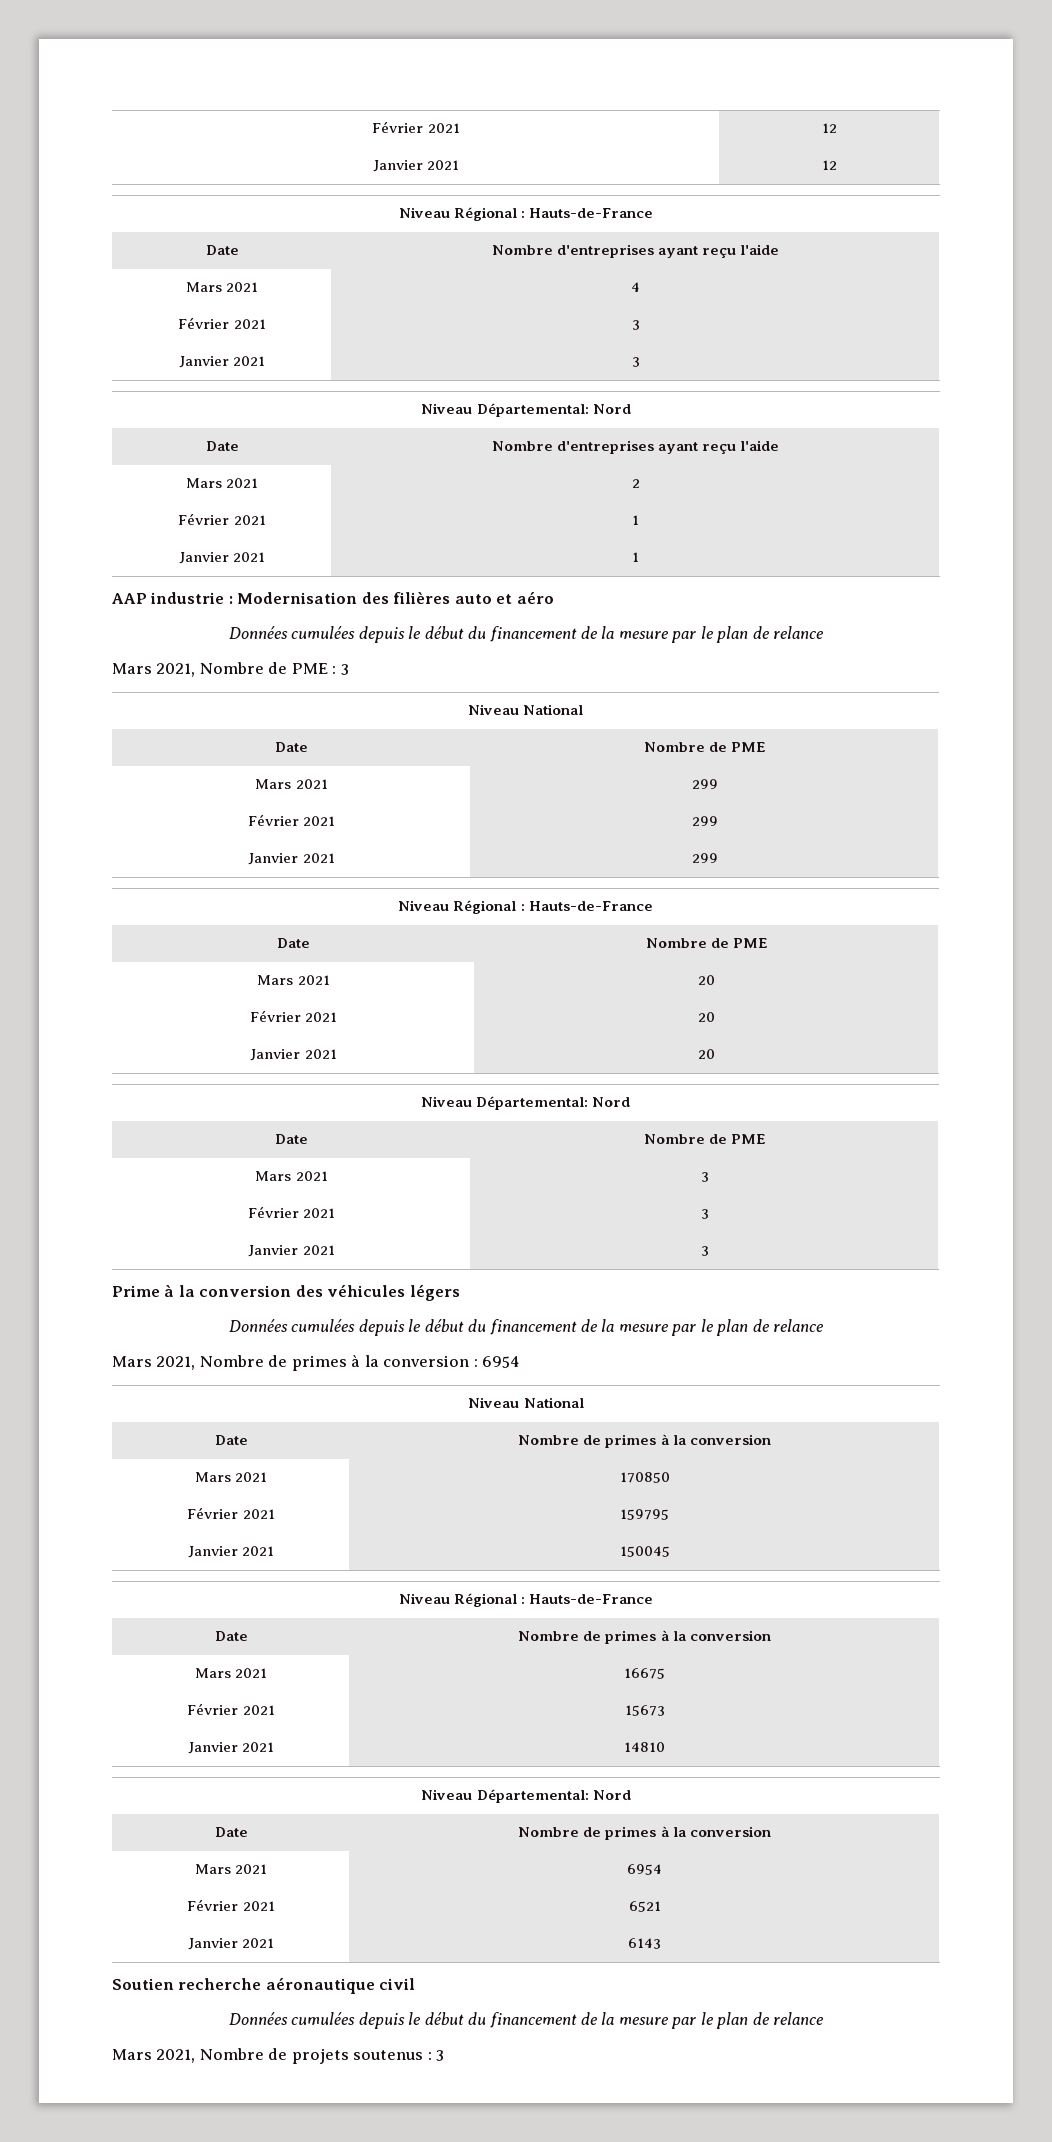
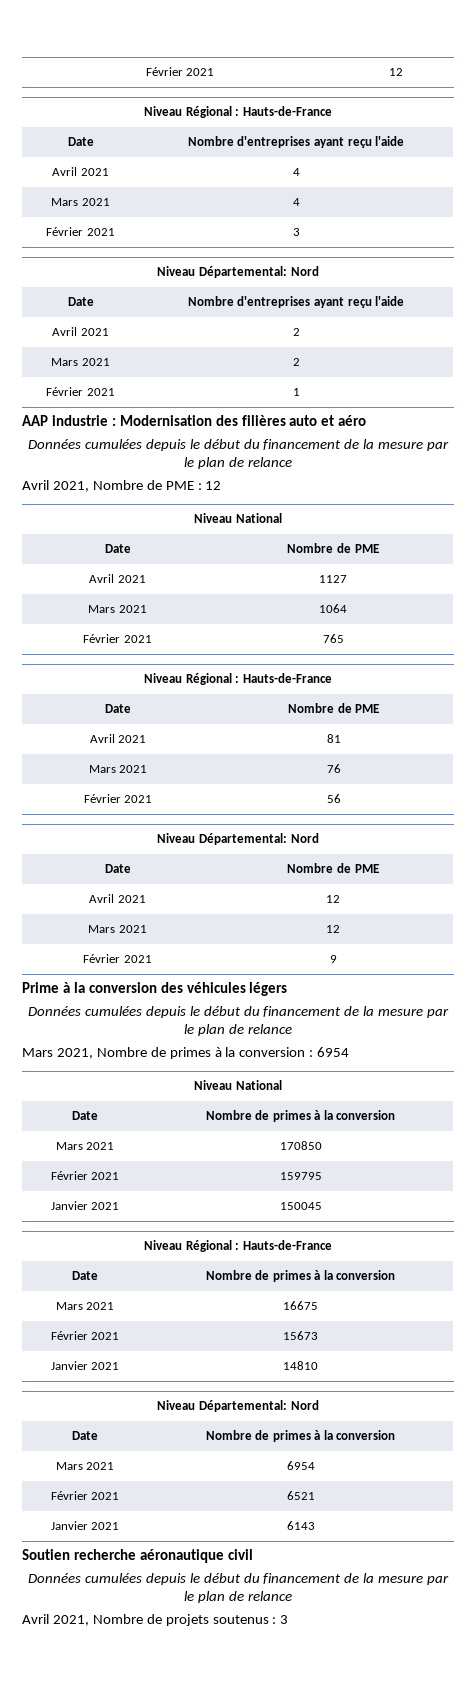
- Janvier 2021 | 12
+ Avril 2021 | 4
  Mars 2021 | 4
  Février 2021 | 3
- Janvier 2021 | 3
+ Avril 2021 | 2
- Janvier 2021 | 1
- Mars 2021, Nombre de PME : 3
+ Avril 2021, Nombre de PME : 12
- Mars 2021 | 299
- Février 2021 | 299
- Janvier 2021 | 299
+ Avril 2021 | 1127
+ Mars 2021 | 1064
+ Février 2021 | 765
- Mars 2021 | 20
- Février 2021 | 20
- Janvier 2021 | 20
+ Avril 2021 | 81
+ Mars 2021 | 76
+ Février 2021 | 56
- Mars 2021 | 3
- Février 2021 | 3
- Janvier 2021 | 3
+ Avril 2021 | 12
+ Mars 2021 | 12
+ Février 2021 | 9
- Mars 2021, Nombre de projets soutenus : 3
+ Avril 2021, Nombre de projets soutenus : 3

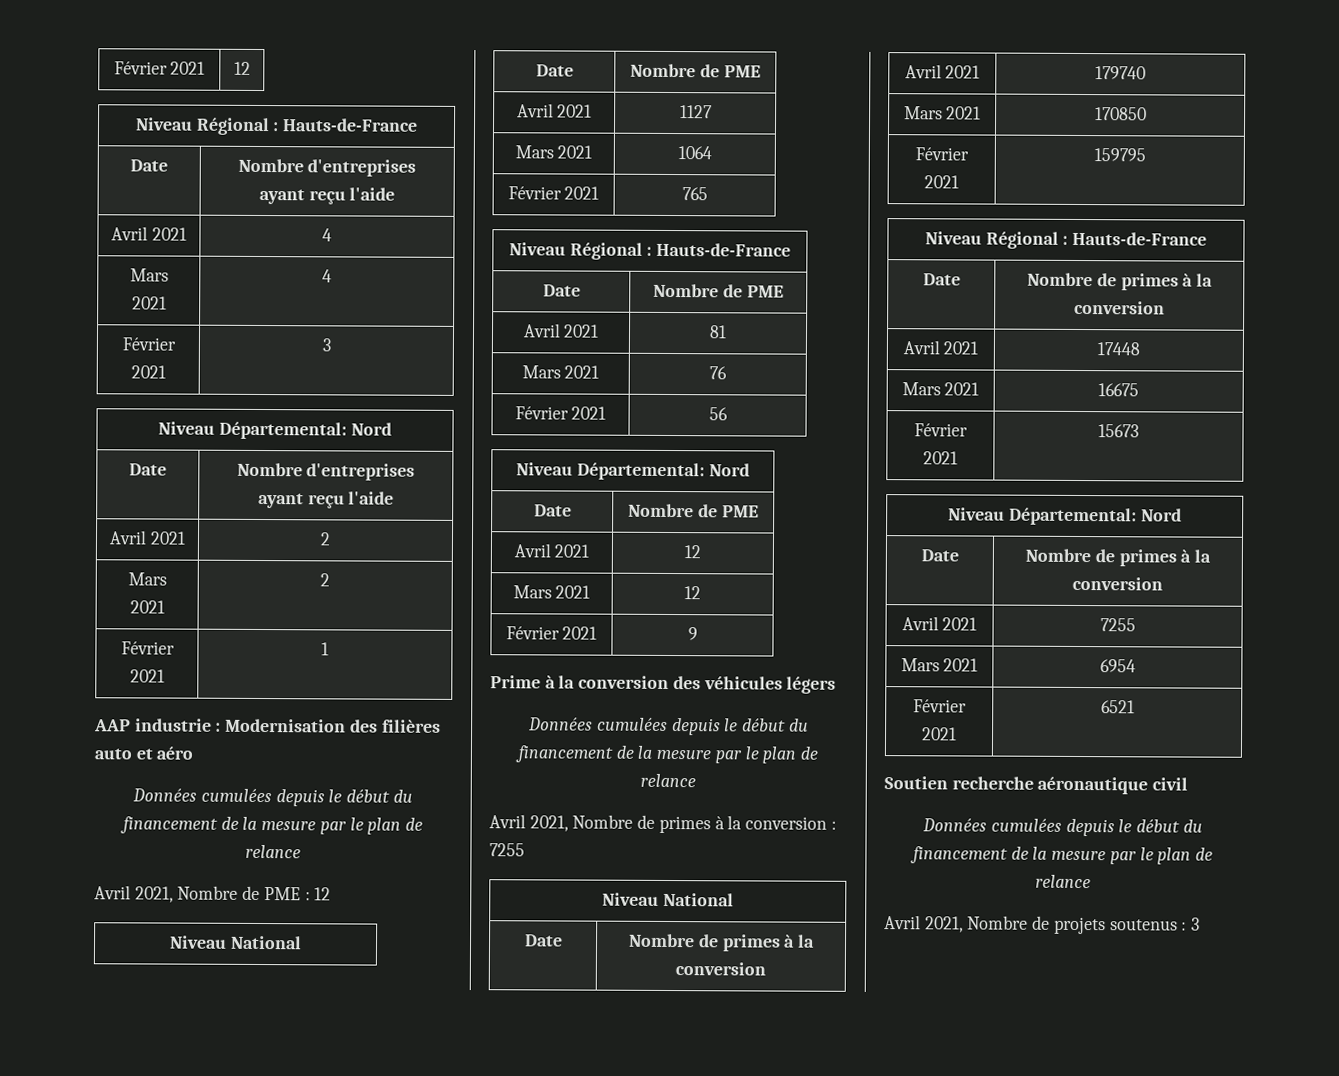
- Mars 2021, Nombre de primes à la conversion : 6954
+ Avril 2021, Nombre de primes à la conversion : 7255
+ Avril 2021 | 179740
- Janvier 2021 | 150045
+ Avril 2021 | 17448
- Janvier 2021 | 14810
+ Avril 2021 | 7255
- Janvier 2021 | 6143

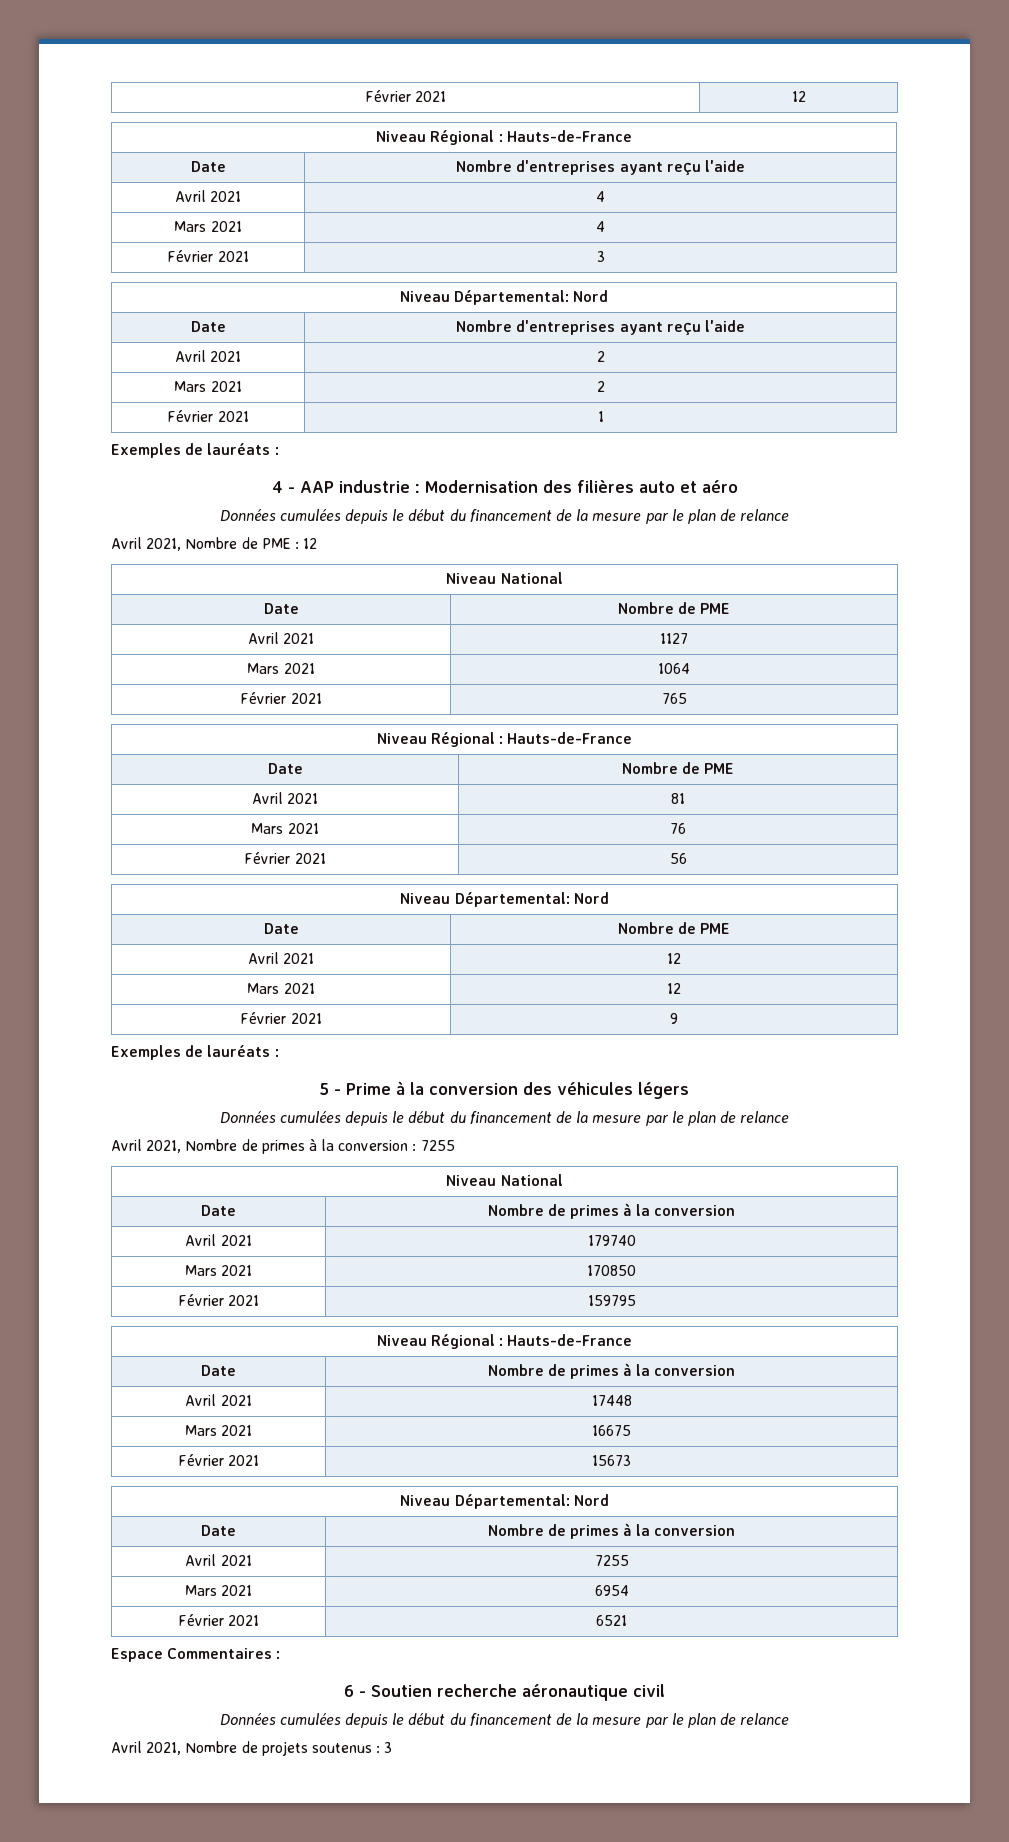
  Février 2021 | 1
- AAP industrie : Modernisation des filières auto et aéro
+ Exemples de lauréats :
+ 4 - AAP industrie : Modernisation des filières auto et aéro
  Février 2021 | 9
- Prime à la conversion des véhicules légers
+ Exemples de lauréats :
+ 5 - Prime à la conversion des véhicules légers
- Soutien recherche aéronautique civil
+ Espace Commentaires :
+ 6 - Soutien recherche aéronautique civil

